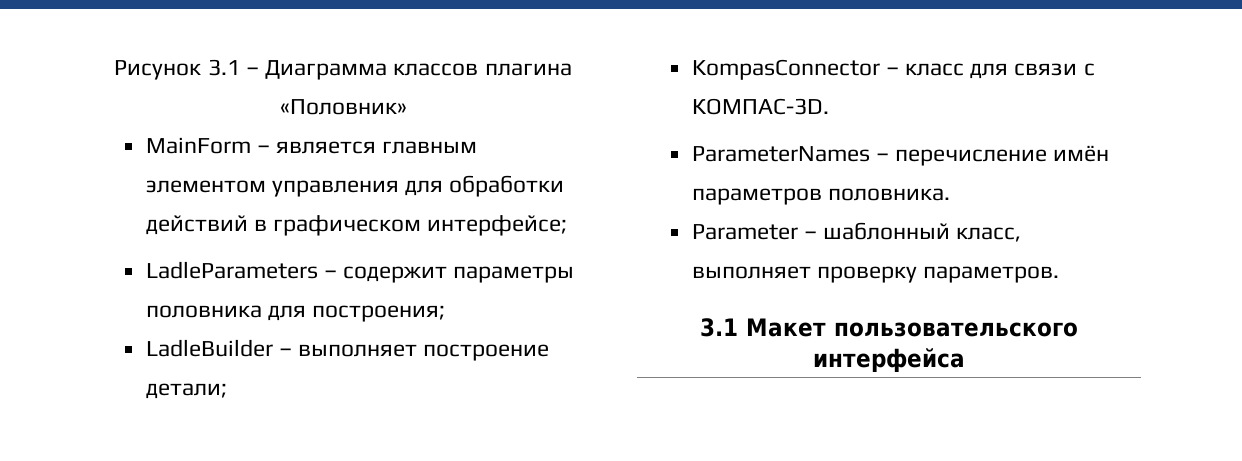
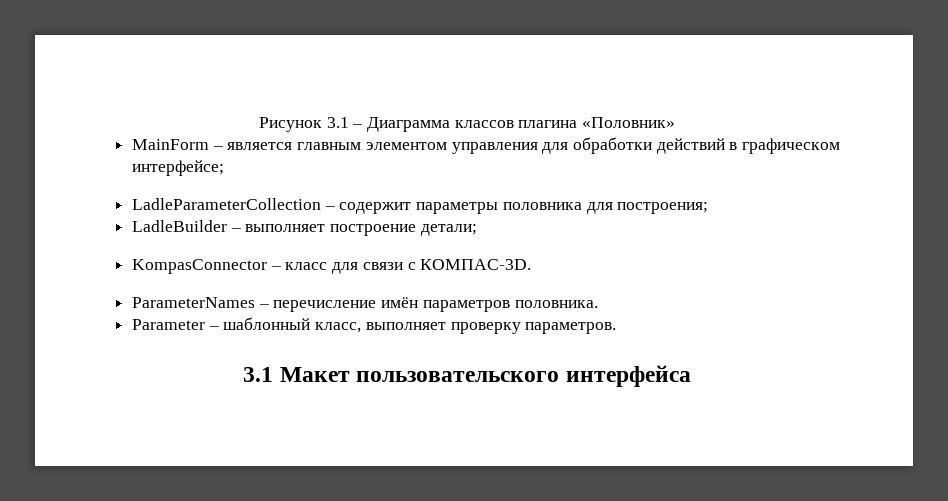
- LadleParameters – содержит параметры половника для построения;
+ LadleParameterCollection – содержит параметры половника для построения;

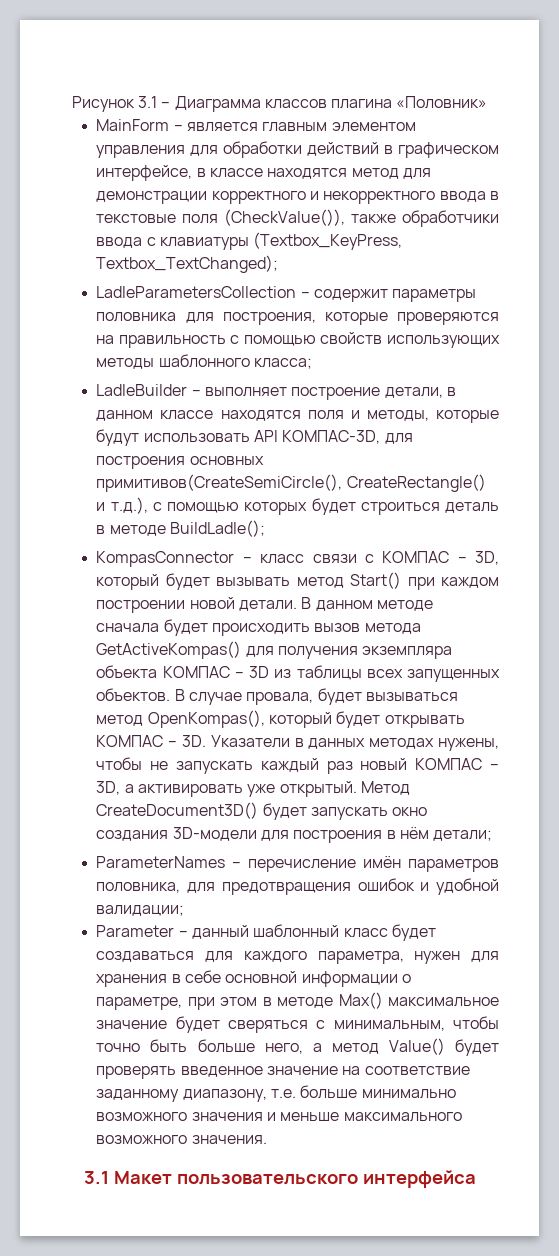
- MainForm – является главным элементом управления для обработки действий в графическом интерфейсе;
- LadleParameterCollection – содержит параметры половника для построения;
- LadleBuilder – выполняет построение детали;
+ MainForm – является главным элементом управления для обработки действий в графическом интерфейсе, в классе находятся метод для демонстрации корректного и некорректного ввода в текстовые поля (CheckValue()), также обработчики ввода с клавиатуры (Textbox_KeyPress, Textbox_TextChanged);
+ LadleParametersCollection – содержит параметры половника для построения, которые проверяются на правильность с помощью свойств использующих методы шаблонного класса;
+ LadleBuilder – выполняет построение детали, в данном классе находятся поля и методы, которые будут использовать API КОМПАС-3D, для построения основных примитивов(CreateSemiCircle(), CreateRectangle() и т.д.), с помощью которых будет строиться деталь в методе BuildLadle();
- KompasConnector – класс для связи с КОМПАС-3D.
+ KompasConnector – класс связи с КОМПАС – 3D, который будет вызывать метод Start() при каждом построении новой детали. В данном методе сначала будет происходить вызов метода GetActiveKompas() для получения экземпляра объекта КОМПАС – 3D из таблицы всех запущенных объектов. В случае провала, будет вызываться метод OpenKompas(), который будет открывать КОМПАС – 3D. Указатели в данных методах нужены, чтобы не запускать каждый раз новый КОМПАС – 3D, а активировать уже открытый. Метод CreateDocument3D() будет запускать окно создания 3D-модели для построения в нём детали;
- ParameterNames – перечисление имён параметров половника.
- Parameter – шаблонный класс, выполняет проверку параметров.
+ ParameterNames – перечисление имён параметров половника, для предотвращения ошибок и удобной валидации;
+ Parameter – данный шаблонный класс будет создаваться для каждого параметра, нужен для хранения в себе основной информации о параметре, при этом в методе Max() максимальное значение будет сверяться с минимальным, чтобы точно быть больше него, а метод Value() будет проверять введенное значение на соответствие заданному диапазону, т.е. больше минимально возможного значения и меньше максимального возможного значения.

